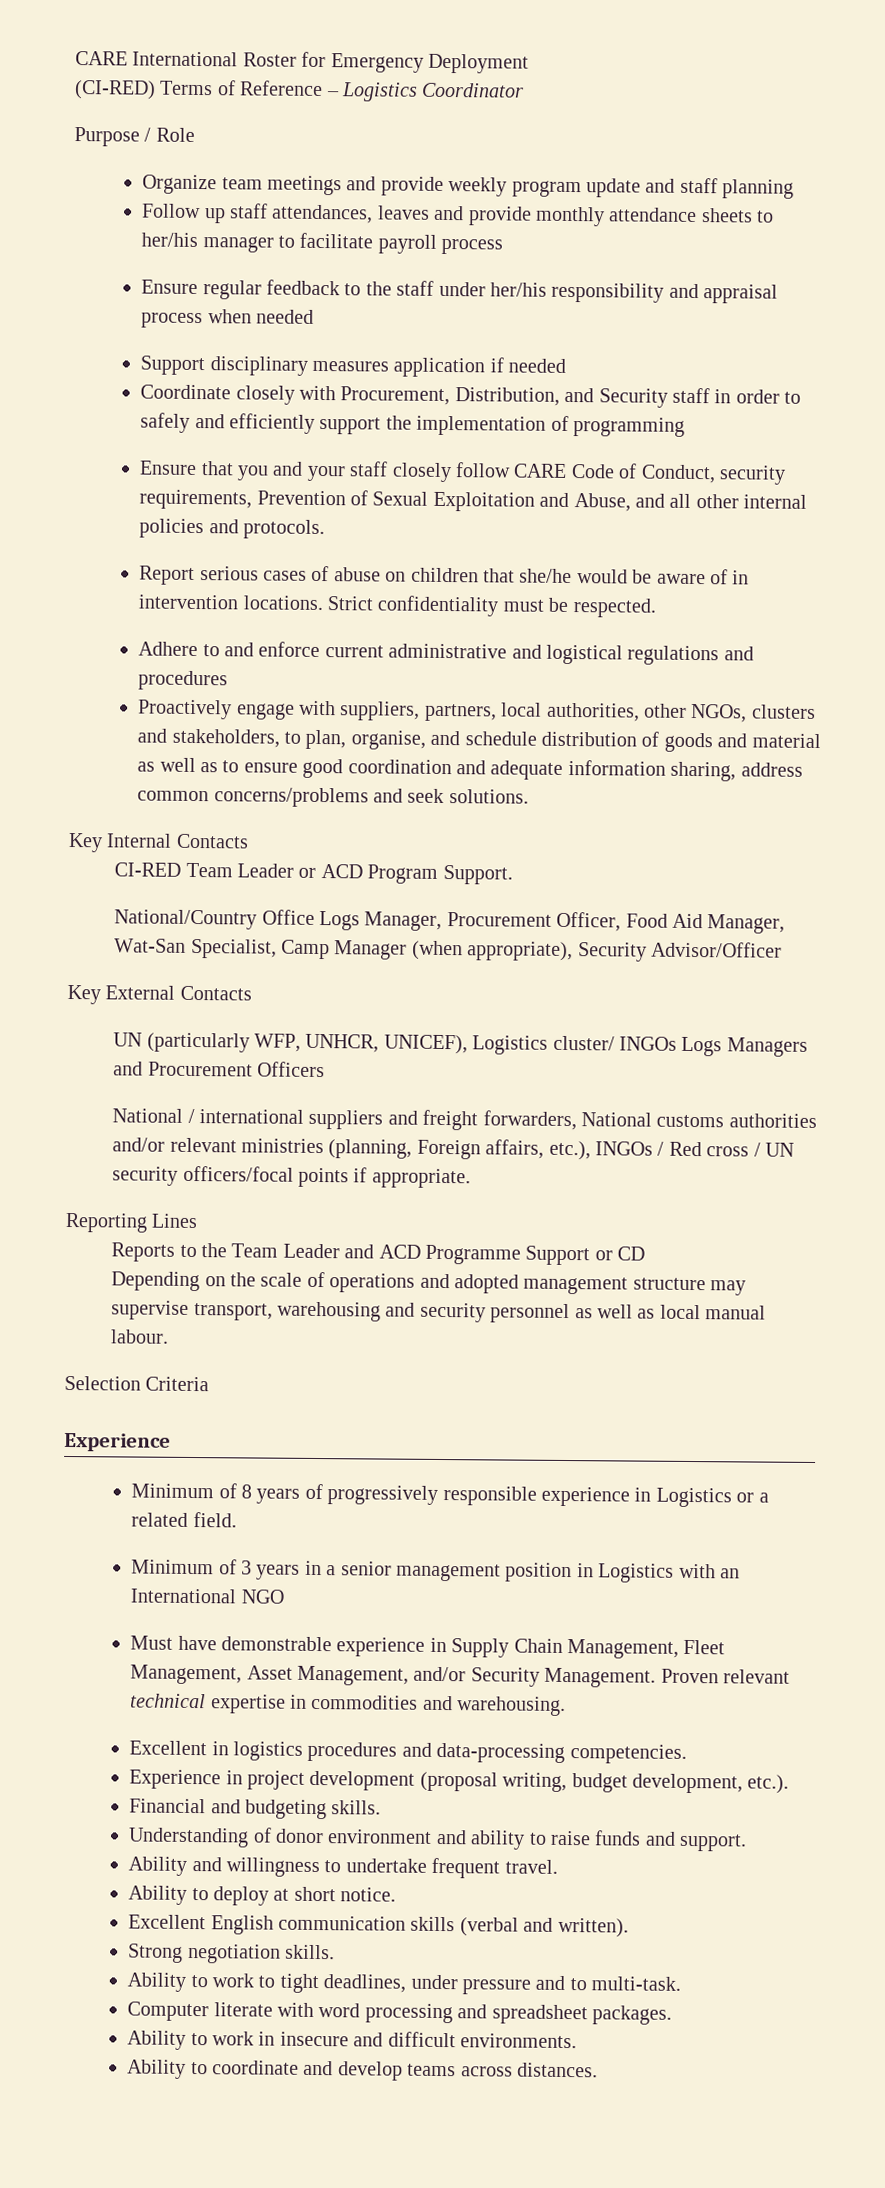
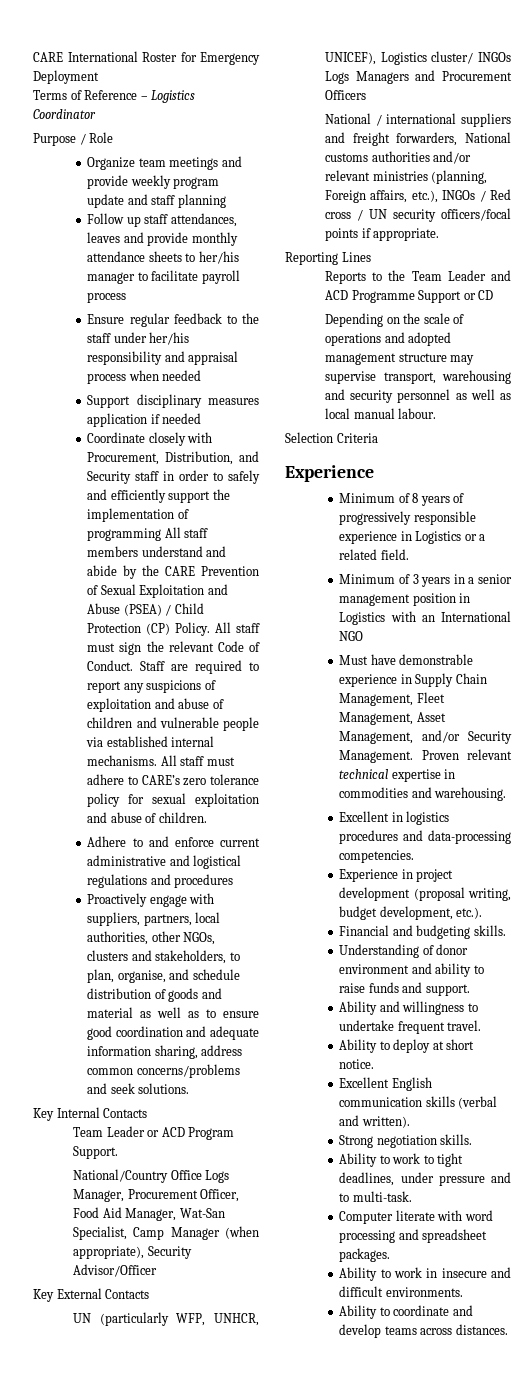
- (CI-RED) Terms of Reference – Logistics Coordinator
+ Terms of Reference – Logistics Coordinator
- Coordinate closely with Procurement, Distribution, and Security staff in order to safely and efficiently support the implementation of programming
- Ensure that you and your staff closely follow CARE Code of Conduct, security requirements, Prevention of Sexual Exploitation and Abuse, and all other internal policies and protocols.
- Report serious cases of abuse on children that she/he would be aware of in intervention locations. Strict confidentiality must be respected.
+ Coordinate closely with Procurement, Distribution, and Security staff in order to safely and efficiently support the implementation of programming All staff members understand and abide by the CARE Prevention of Sexual Exploitation and Abuse (PSEA) / Child Protection (CP) Policy. All staff must sign the relevant Code of Conduct. Staff are required to report any suspicions of exploitation and abuse of children and vulnerable people via established internal mechanisms. All staff must adhere to CARE’s zero tolerance policy for sexual exploitation and abuse of children.
- CI-RED Team Leader or ACD Program Support.
+ Team Leader or ACD Program Support.

